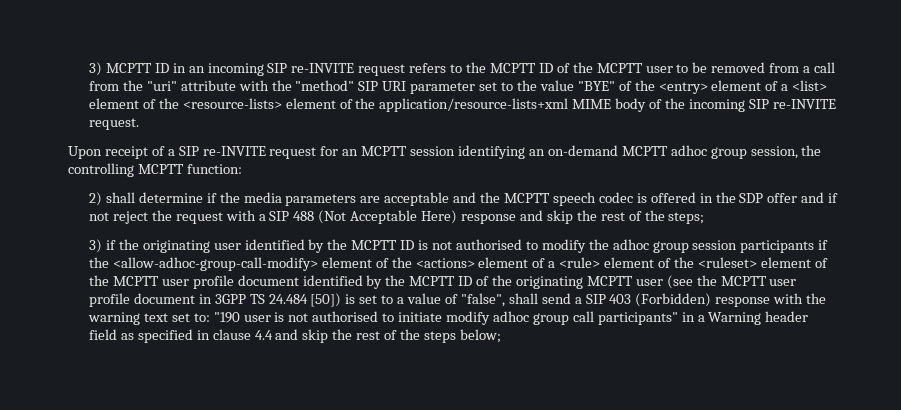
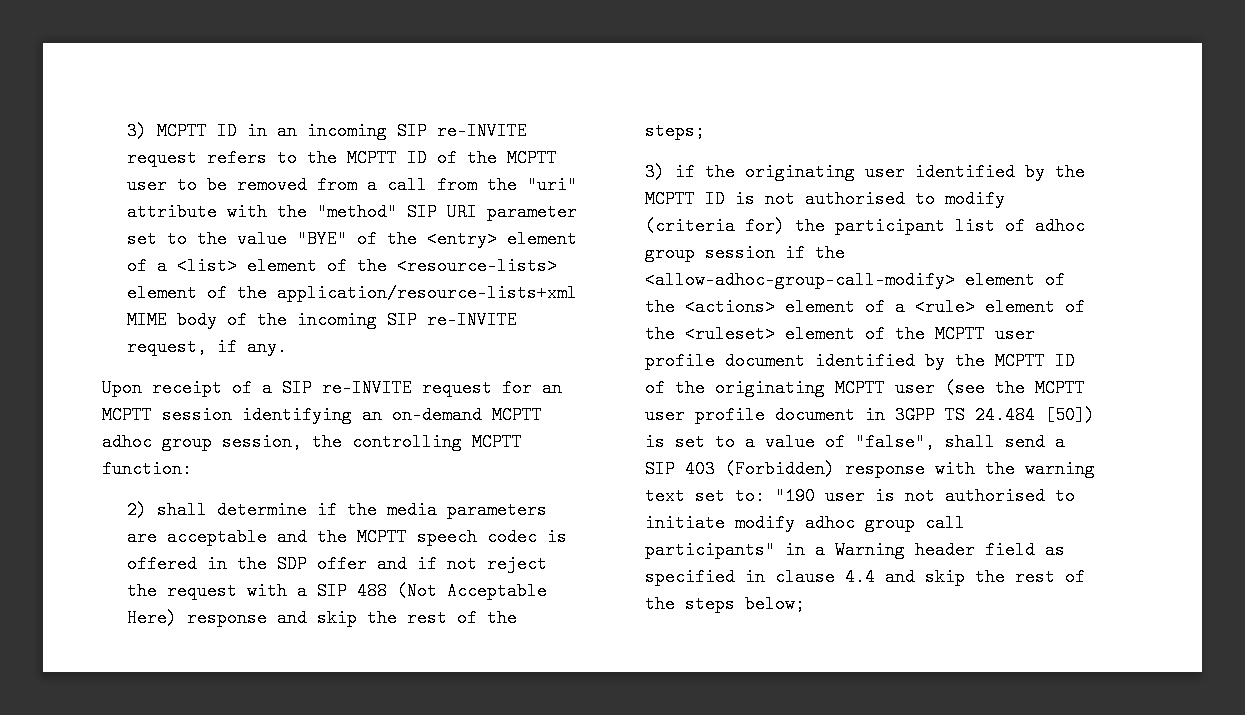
- 3) MCPTT ID in an incoming SIP re-INVITE request refers to the MCPTT ID of the MCPTT user to be removed from a call from the "uri" attribute with the "method" SIP URI parameter set to the value "BYE" of the <entry> element of a <list> element of the <resource-lists> element of the application/resource-lists+xml MIME body of the incoming SIP re-INVITE request.
+ 3) MCPTT ID in an incoming SIP re-INVITE request refers to the MCPTT ID of the MCPTT user to be removed from a call from the "uri" attribute with the "method" SIP URI parameter set to the value "BYE" of the <entry> element of a <list> element of the <resource-lists> element of the application/resource-lists+xml MIME body of the incoming SIP re-INVITE request, if any.
- 3) if the originating user identified by the MCPTT ID is not authorised to modify the adhoc group session participants if the <allow-adhoc-group-call-modify> element of the <actions> element of a <rule> element of the <ruleset> element of the MCPTT user profile document identified by the MCPTT ID of the originating MCPTT user (see the MCPTT user profile document in 3GPP TS 24.484 [50]) is set to a value of "false", shall send a SIP 403 (Forbidden) response with the warning text set to:
+ 3) if the originating user identified by the MCPTT ID is not authorised to modify (criteria for) the participant list of adhoc group session if the <allow-adhoc-group-call-modify> element of the <actions> element of a <rule> element of the <ruleset> element of the MCPTT user profile document identified by the MCPTT ID of the originating MCPTT user (see the MCPTT user profile document in 3GPP TS 24.484 [50]) is set to a value of "false", shall send a SIP 403 (Forbidden) response with the warning text set to:

